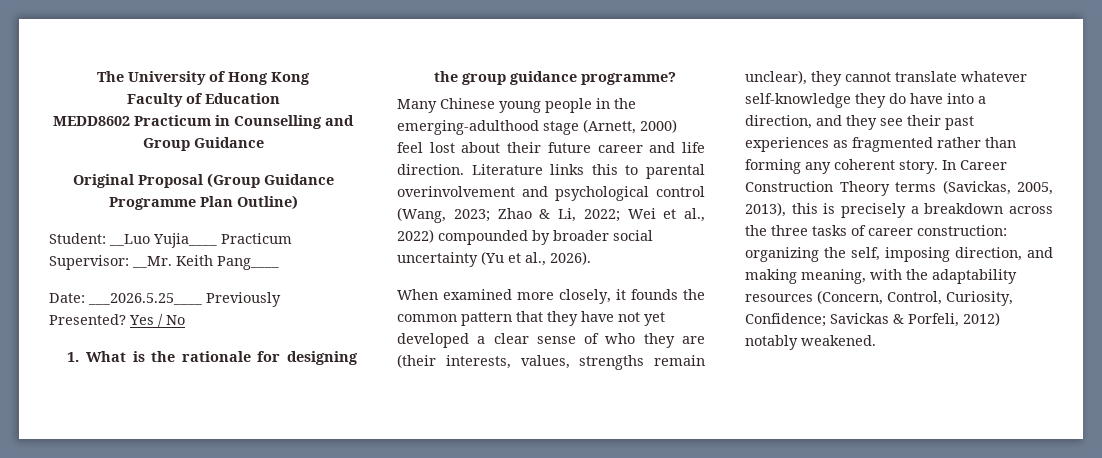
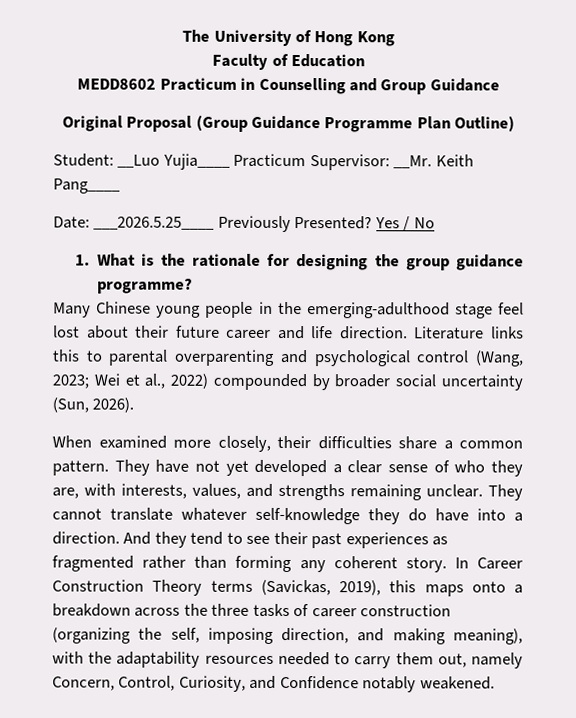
- Many Chinese young people in the emerging-adulthood stage (Arnett, 2000) feel lost about their future career and life direction.
+ Many Chinese young people in the emerging-adulthood stage feel lost about their future career and life direction.
- Literature links this to parental overinvolvement and psychological control (Wang, 2023; Zhao & Li, 2022; Wei et al., 2022) compounded by broader social uncertainty (Yu et al., 2026).
+ Literature links this to parental overparenting and psychological control (Wang, 2023; Wei et al., 2022) compounded by broader social uncertainty (Sun, 2026).
- When examined more closely, it founds the common pattern that they have not yet developed a clear sense of who they are (their interests, values, strengths remain unclear), they cannot translate whatever self-knowledge they do have into a direction, and they see their past experiences as fragmented rather than forming any coherent story.
+ When examined more closely, their difficulties share a common pattern. They have not yet developed a clear sense of who they are, with interests, values, and strengths remaining unclear. They cannot translate whatever self-knowledge they do have into a direction. And they tend to see their past experiences as fragmented rather than forming any coherent story.
- In Career Construction Theory terms (Savickas, 2005, 2013), this is precisely a breakdown across the three tasks of career construction: organizing the self, imposing direction, and making meaning, with the adaptability resources (Concern, Control, Curiosity, Confidence; Savickas & Porfeli, 2012) notably weakened.
+ In Career Construction Theory terms (Savickas, 2019), this maps onto a breakdown across the three tasks of career construction (organizing the self, imposing direction, and making meaning), with the adaptability resources needed to carry them out, namely Concern, Control, Curiosity, and Confidence notably weakened.

